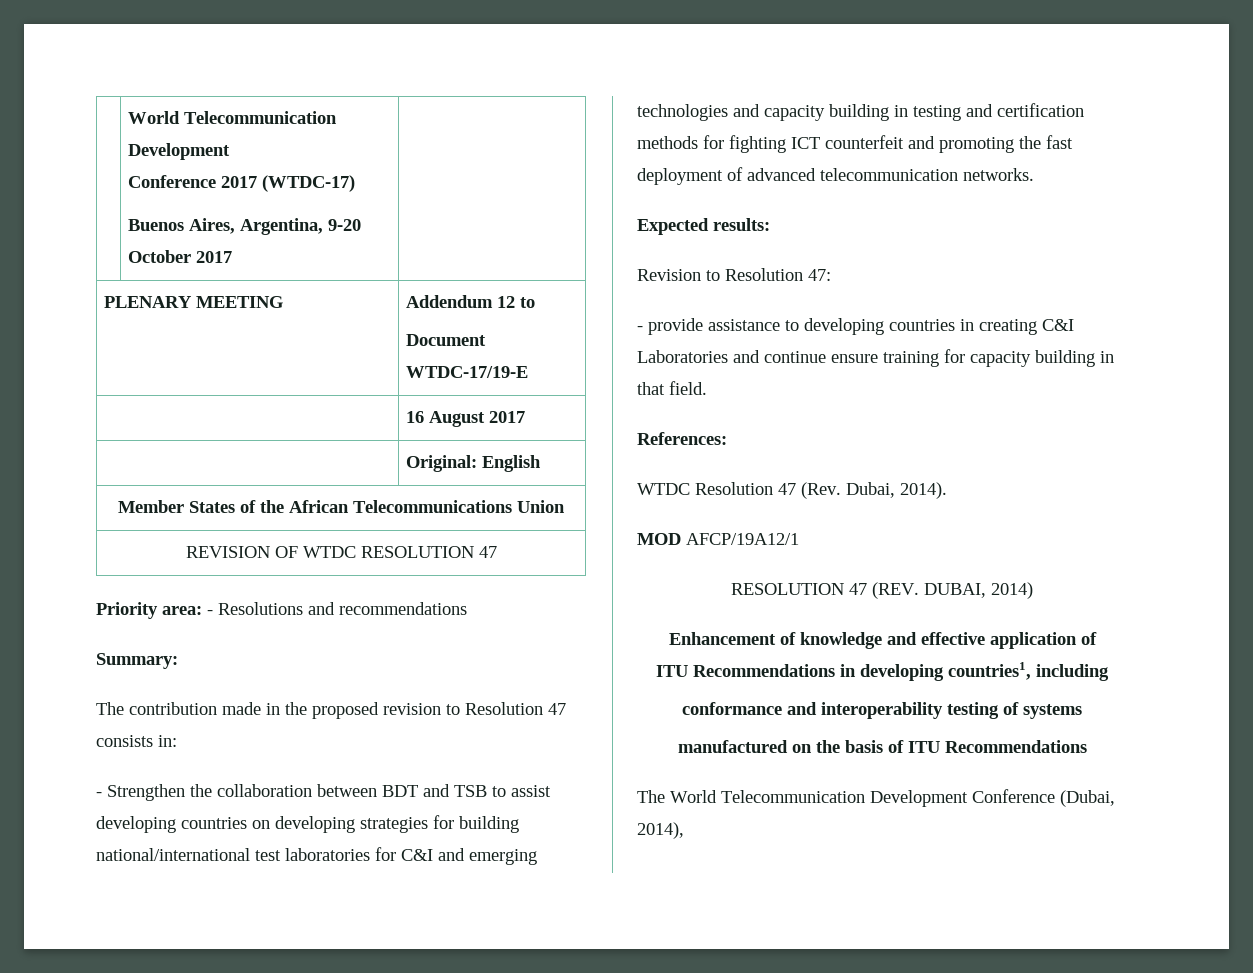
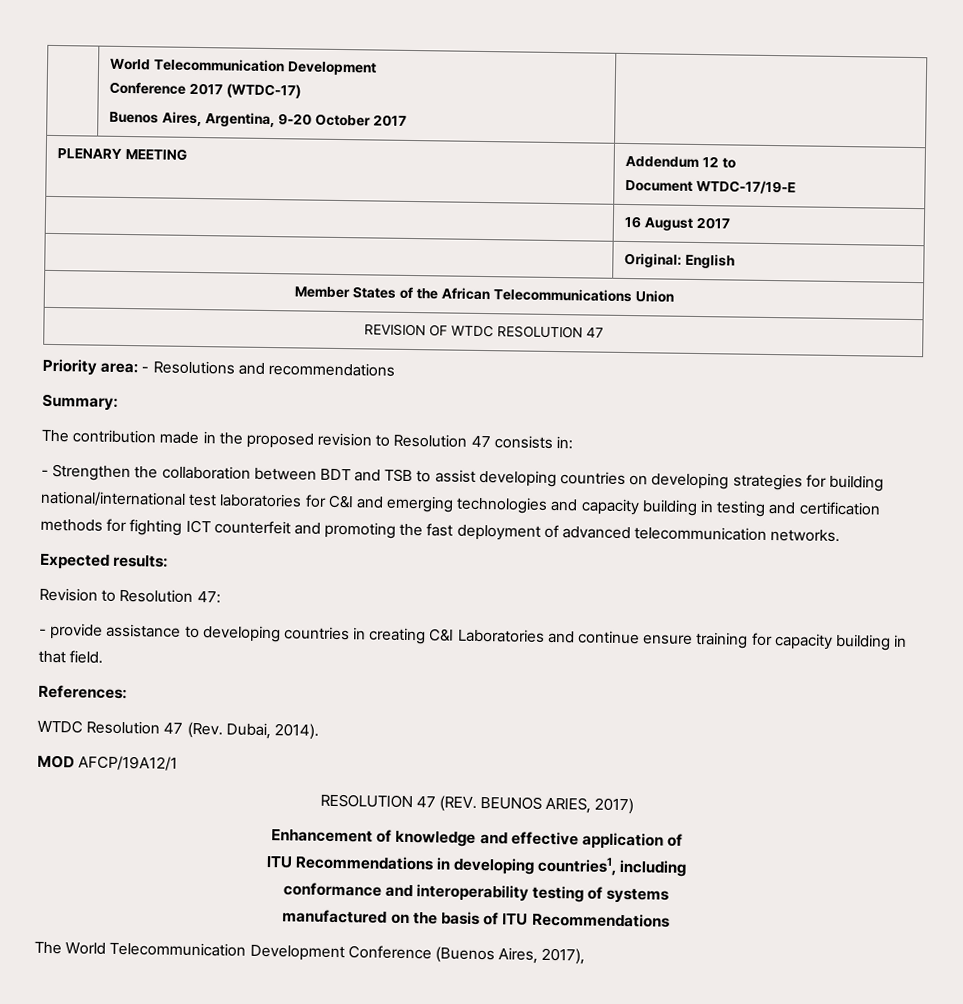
- RESOLUTION 47 (REV. DUBAI, 2014)
+ RESOLUTION 47 (REV. BEUNOS ARIES, 2017)
- The World Telecommunication Development Conference (Dubai, 2014),
+ The World Telecommunication Development Conference (Buenos Aires, 2017),

